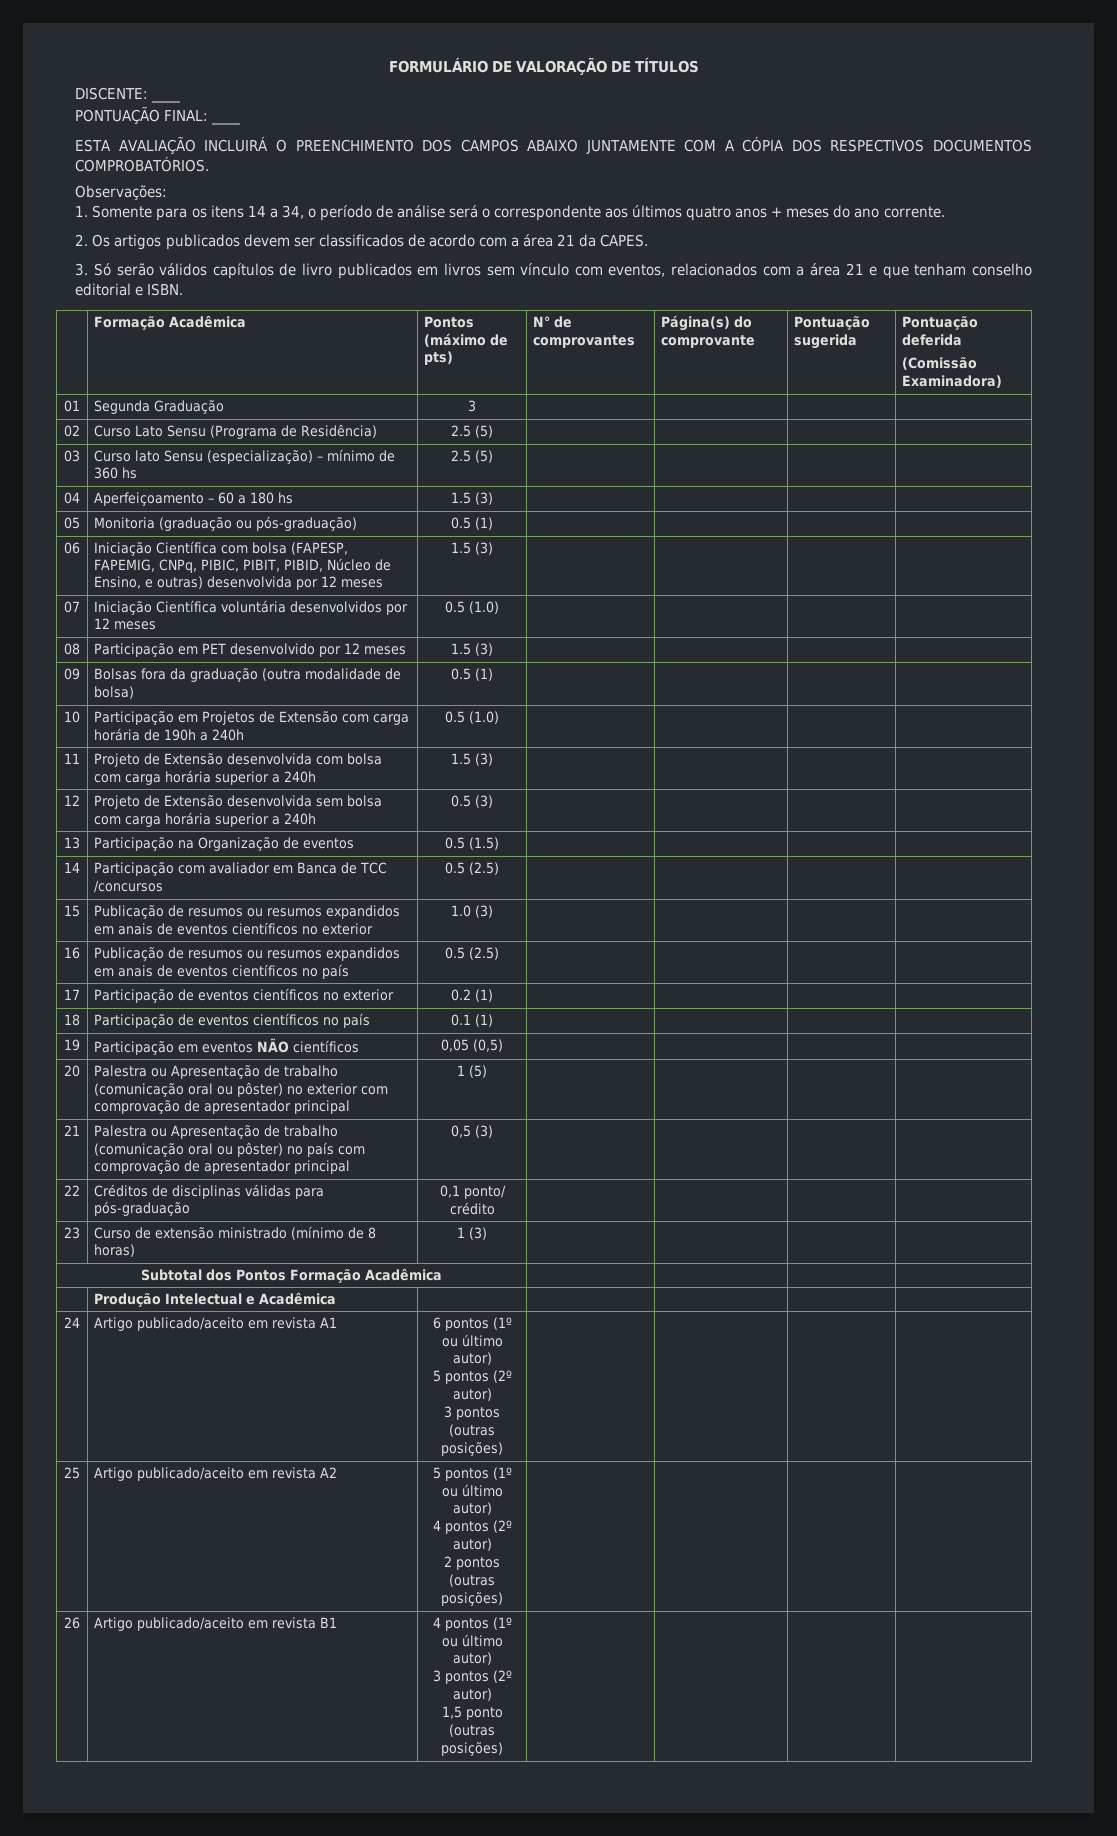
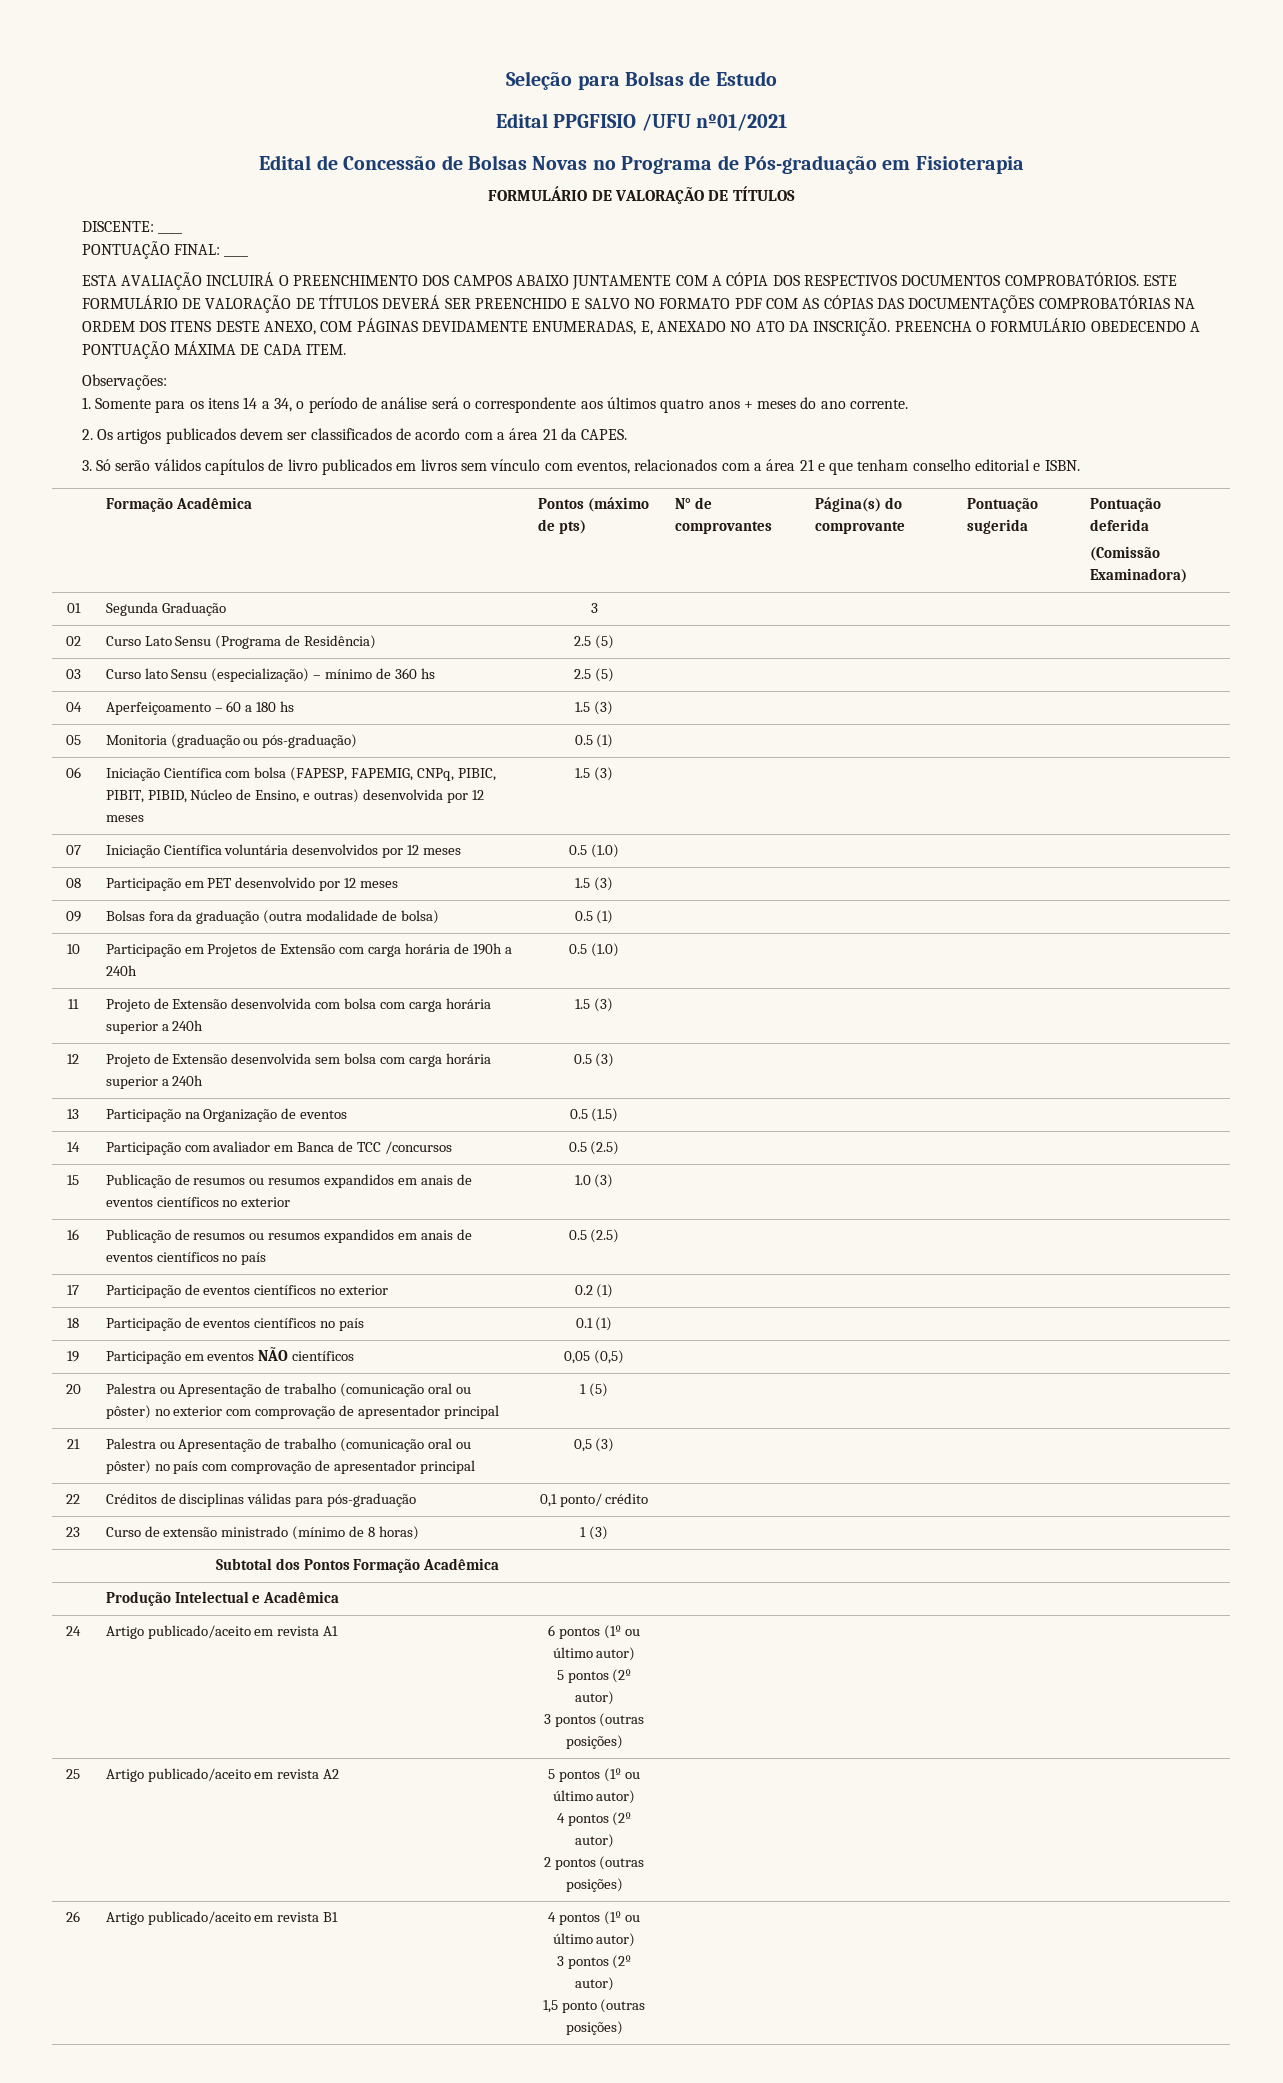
+ Seleção para Bolsas de Estudo
+ Edital PPGFISIO /UFU nº01/2021
+ Edital de Concessão de Bolsas Novas no Programa de Pós-graduação em Fisioterapia
+ ESTE FORMULÁRIO DE VALORAÇÃO DE TÍTULOS DEVERÁ SER PREENCHIDO E SALVO NO FORMATO PDF COM AS CÓPIAS DAS DOCUMENTAÇÕES COMPROBATÓRIAS NA ORDEM DOS ITENS DESTE ANEXO, COM PÁGINAS DEVIDAMENTE ENUMERADAS, E, ANEXADO NO ATO DA INSCRIÇÃO. PREENCHA O FORMULÁRIO OBEDECENDO A PONTUAÇÃO MÁXIMA DE CADA ITEM.

